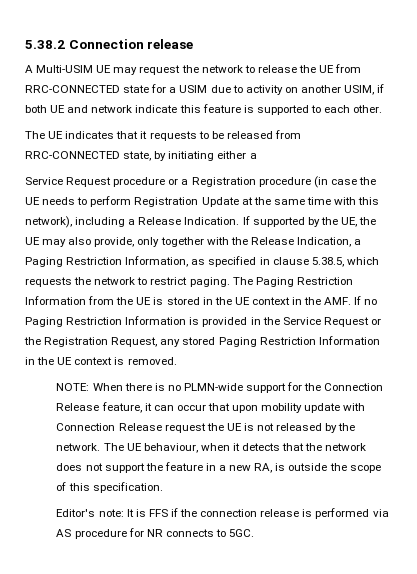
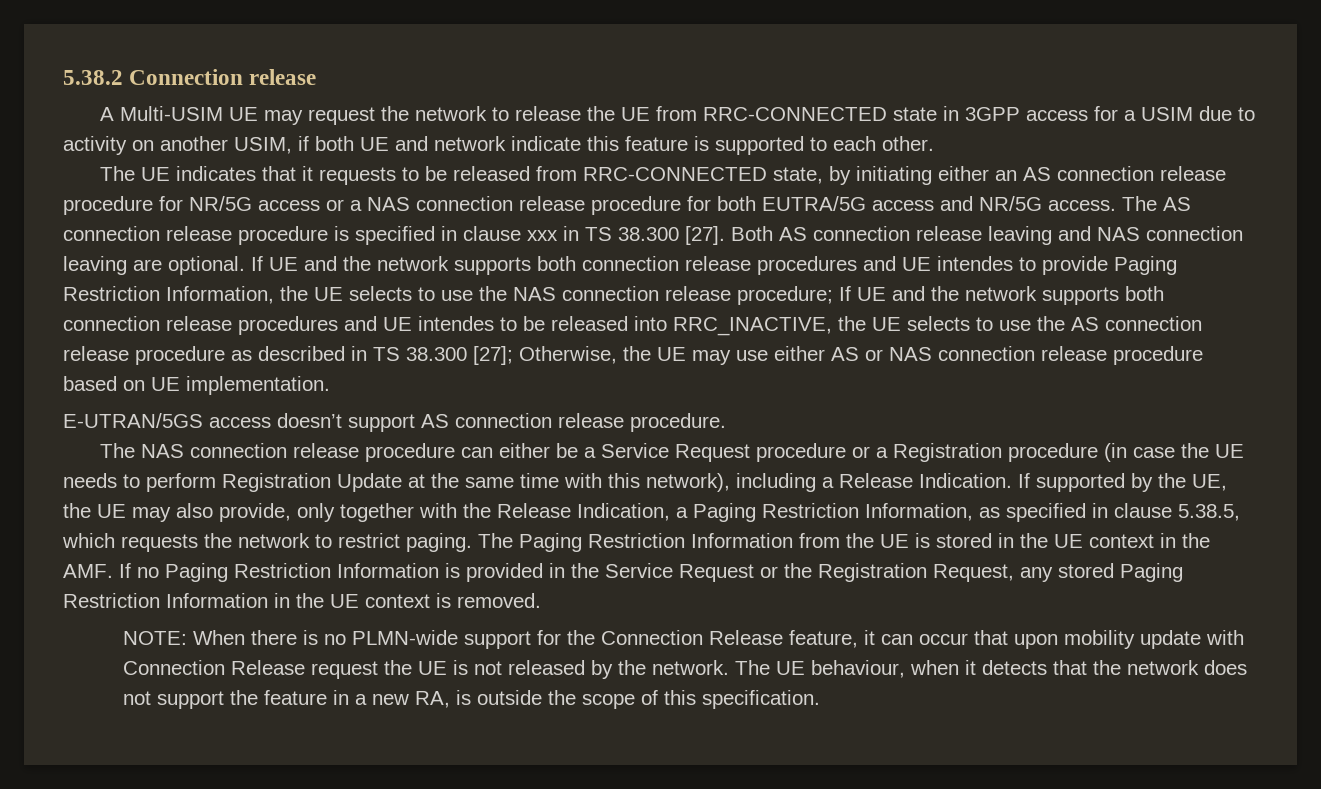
- A Multi-USIM UE may request the network to release the UE from RRC-CONNECTED state for a USIM due to activity on another USIM, if both UE and network indicate this feature is supported to each other.
+ A Multi-USIM UE may request the network to release the UE from RRC-CONNECTED state in 3GPP access for a USIM due to activity on another USIM, if both UE and network indicate this feature is supported to each other.
- The UE indicates that it requests to be released from RRC-CONNECTED state, by initiating either a
- Service Request procedure or a Registration procedure (in case the UE needs to perform Registration Update at the same time with this network), including a Release Indication.
+ The UE indicates that it requests to be released from RRC-CONNECTED state, by initiating either an AS connection release procedure for NR/5G access or a NAS connection release procedure for both EUTRA/5G access and NR/5G access. The AS connection release procedure is specified in clause xxx in TS 38.300 [27]. Both AS connection release leaving and NAS connection leaving are optional. If UE and the network supports both connection release procedures and UE intendes to provide Paging Restriction Information, the UE selects to use the NAS connection release procedure; If UE and the network supports both connection release procedures and UE intendes to be released into RRC_INACTIVE, the UE selects to use the AS connection release procedure as described in TS 38.300 [27]; Otherwise, the UE may use either AS or NAS connection release procedure based on UE implementation.
+ E-UTRAN/5GS access doesn’t support AS connection release procedure.
+ The NAS connection release procedure can either be a Service Request procedure or a Registration procedure (in case the UE needs to perform Registration Update at the same time with this network), including a Release Indication.
- Editor's note: It is FFS if the connection release is performed via AS procedure for NR connects to 5GC.

